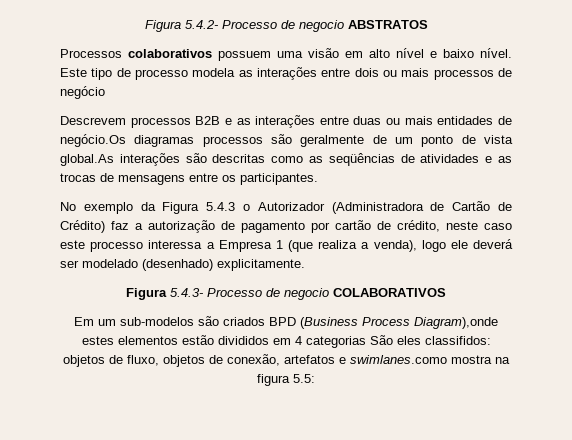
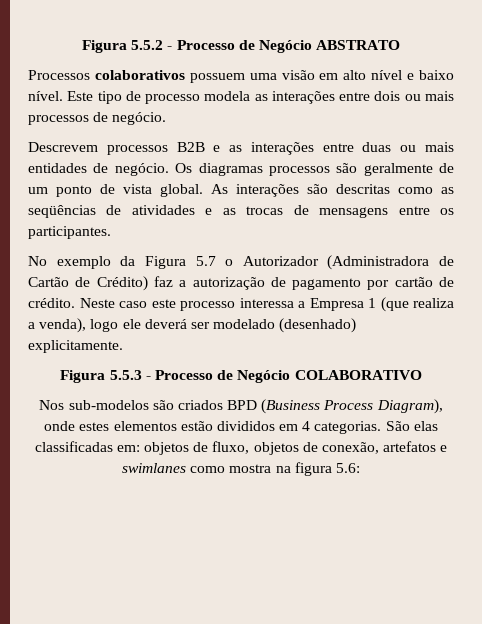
- Figura 5.4.2- Processo de negocio ABSTRATOS
+ Figura 5.5.2 - Processo de Negócio ABSTRATO
- Este tipo de processo modela as interações entre dois ou mais processos de negócio
+ Este tipo de processo modela as interações entre dois ou mais processos de negócio.
- Descrevem processos B2B e as interações entre duas ou mais entidades de negócio.Os diagramas processos são geralmente de um ponto de vista global.As interações são descritas como as seqüências de atividades e as trocas de mensagens entre os participantes.
+ Descrevem processos B2B e as interações entre duas ou mais entidades de negócio. Os diagramas processos são geralmente de um ponto de vista global. As interações são descritas como as seqüências de atividades e as trocas de mensagens entre os participantes.
- No exemplo da Figura 5.4.3 o Autorizador (Administradora de Cartão de Crédito) faz a autorização de pagamento por cartão de crédito, neste caso este processo interessa a Empresa 1 (que realiza a venda), logo ele deverá ser modelado (desenhado) explicitamente.
+ No exemplo da Figura 5.7 o Autorizador (Administradora de Cartão de Crédito) faz a autorização de pagamento por cartão de crédito. Neste caso este processo interessa a Empresa 1 (que realiza a venda), logo ele deverá ser modelado (desenhado) explicitamente.
- Figura 5.4.3- Processo de negocio COLABORATIVOS
- Em um sub-modelos são criados BPD (Business Process Diagram),onde estes elementos estão divididos em 4 categorias São eles classifidos: objetos de fluxo, objetos de conexão, artefatos e swimlanes.como mostra na figura 5.5:
+ Figura 5.5.3 - Processo de Negócio COLABORATIVO
+ Nos sub-modelos são criados BPD (Business Process Diagram), onde estes elementos estão divididos em 4 categorias. São elas classificadas em: objetos de fluxo, objetos de conexão, artefatos e swimlanes como mostra na figura 5.6:

